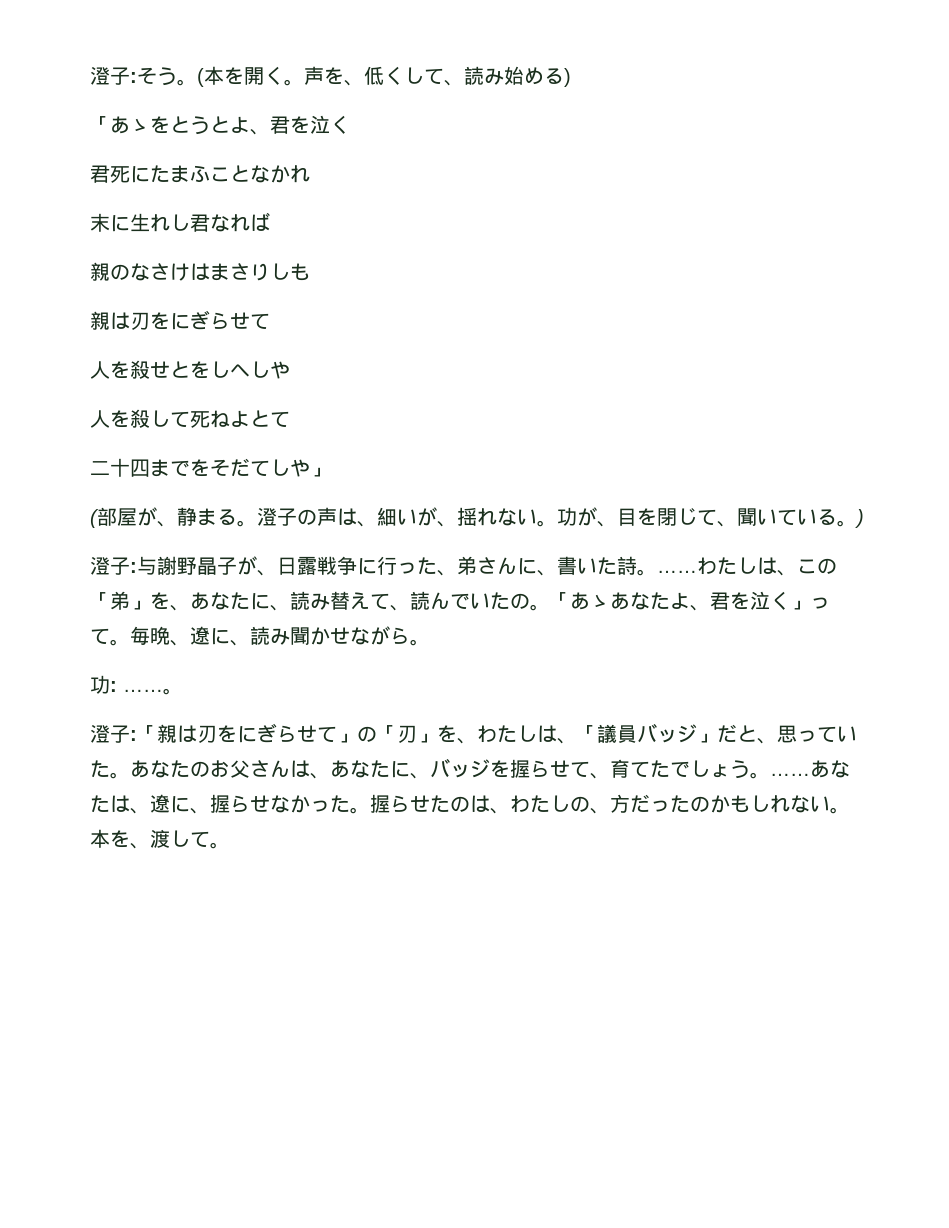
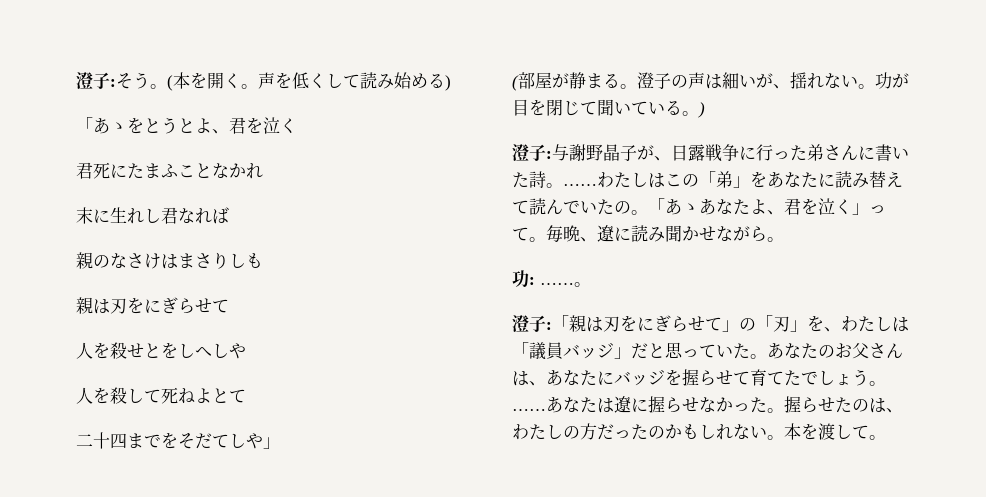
- 声を、低くして、読み始める)
+ 声を低くして読み始める)
- (部屋が、静まる。
+ (部屋が静まる。
- 澄子の声は、細いが、揺れない。
+ 澄子の声は細いが、揺れない。
- 功が、目を閉じて、聞いている。)
+ 功が目を閉じて聞いている。)
- 澄子:与謝野晶子が、日露戦争に行った、弟さんに、書いた詩。
+ 澄子:与謝野晶子が、日露戦争に行った弟さんに書いた詩。
- わたしは、この「弟」を、あなたに、読み替えて、読んでいたの。
+ わたしはこの「弟」をあなたに読み替えて読んでいたの。
- 毎晩、遼に、読み聞かせながら。
+ 毎晩、遼に読み聞かせながら。
- 澄子:「親は刃をにぎらせて」の「刃」を、わたしは、「議員バッジ」だと、思っていた。
+ 澄子:「親は刃をにぎらせて」の「刃」を、わたしは「議員バッジ」だと思っていた。
- あなたのお父さんは、あなたに、バッジを握らせて、育てたでしょう。
+ あなたのお父さんは、あなたにバッジを握らせて育てたでしょう。
- あなたは、遼に、握らせなかった。
+ あなたは遼に握らせなかった。
- 握らせたのは、わたしの、方だったのかもしれない。
+ 握らせたのは、わたしの方だったのかもしれない。
- 本を、渡して。
+ 本を渡して。

